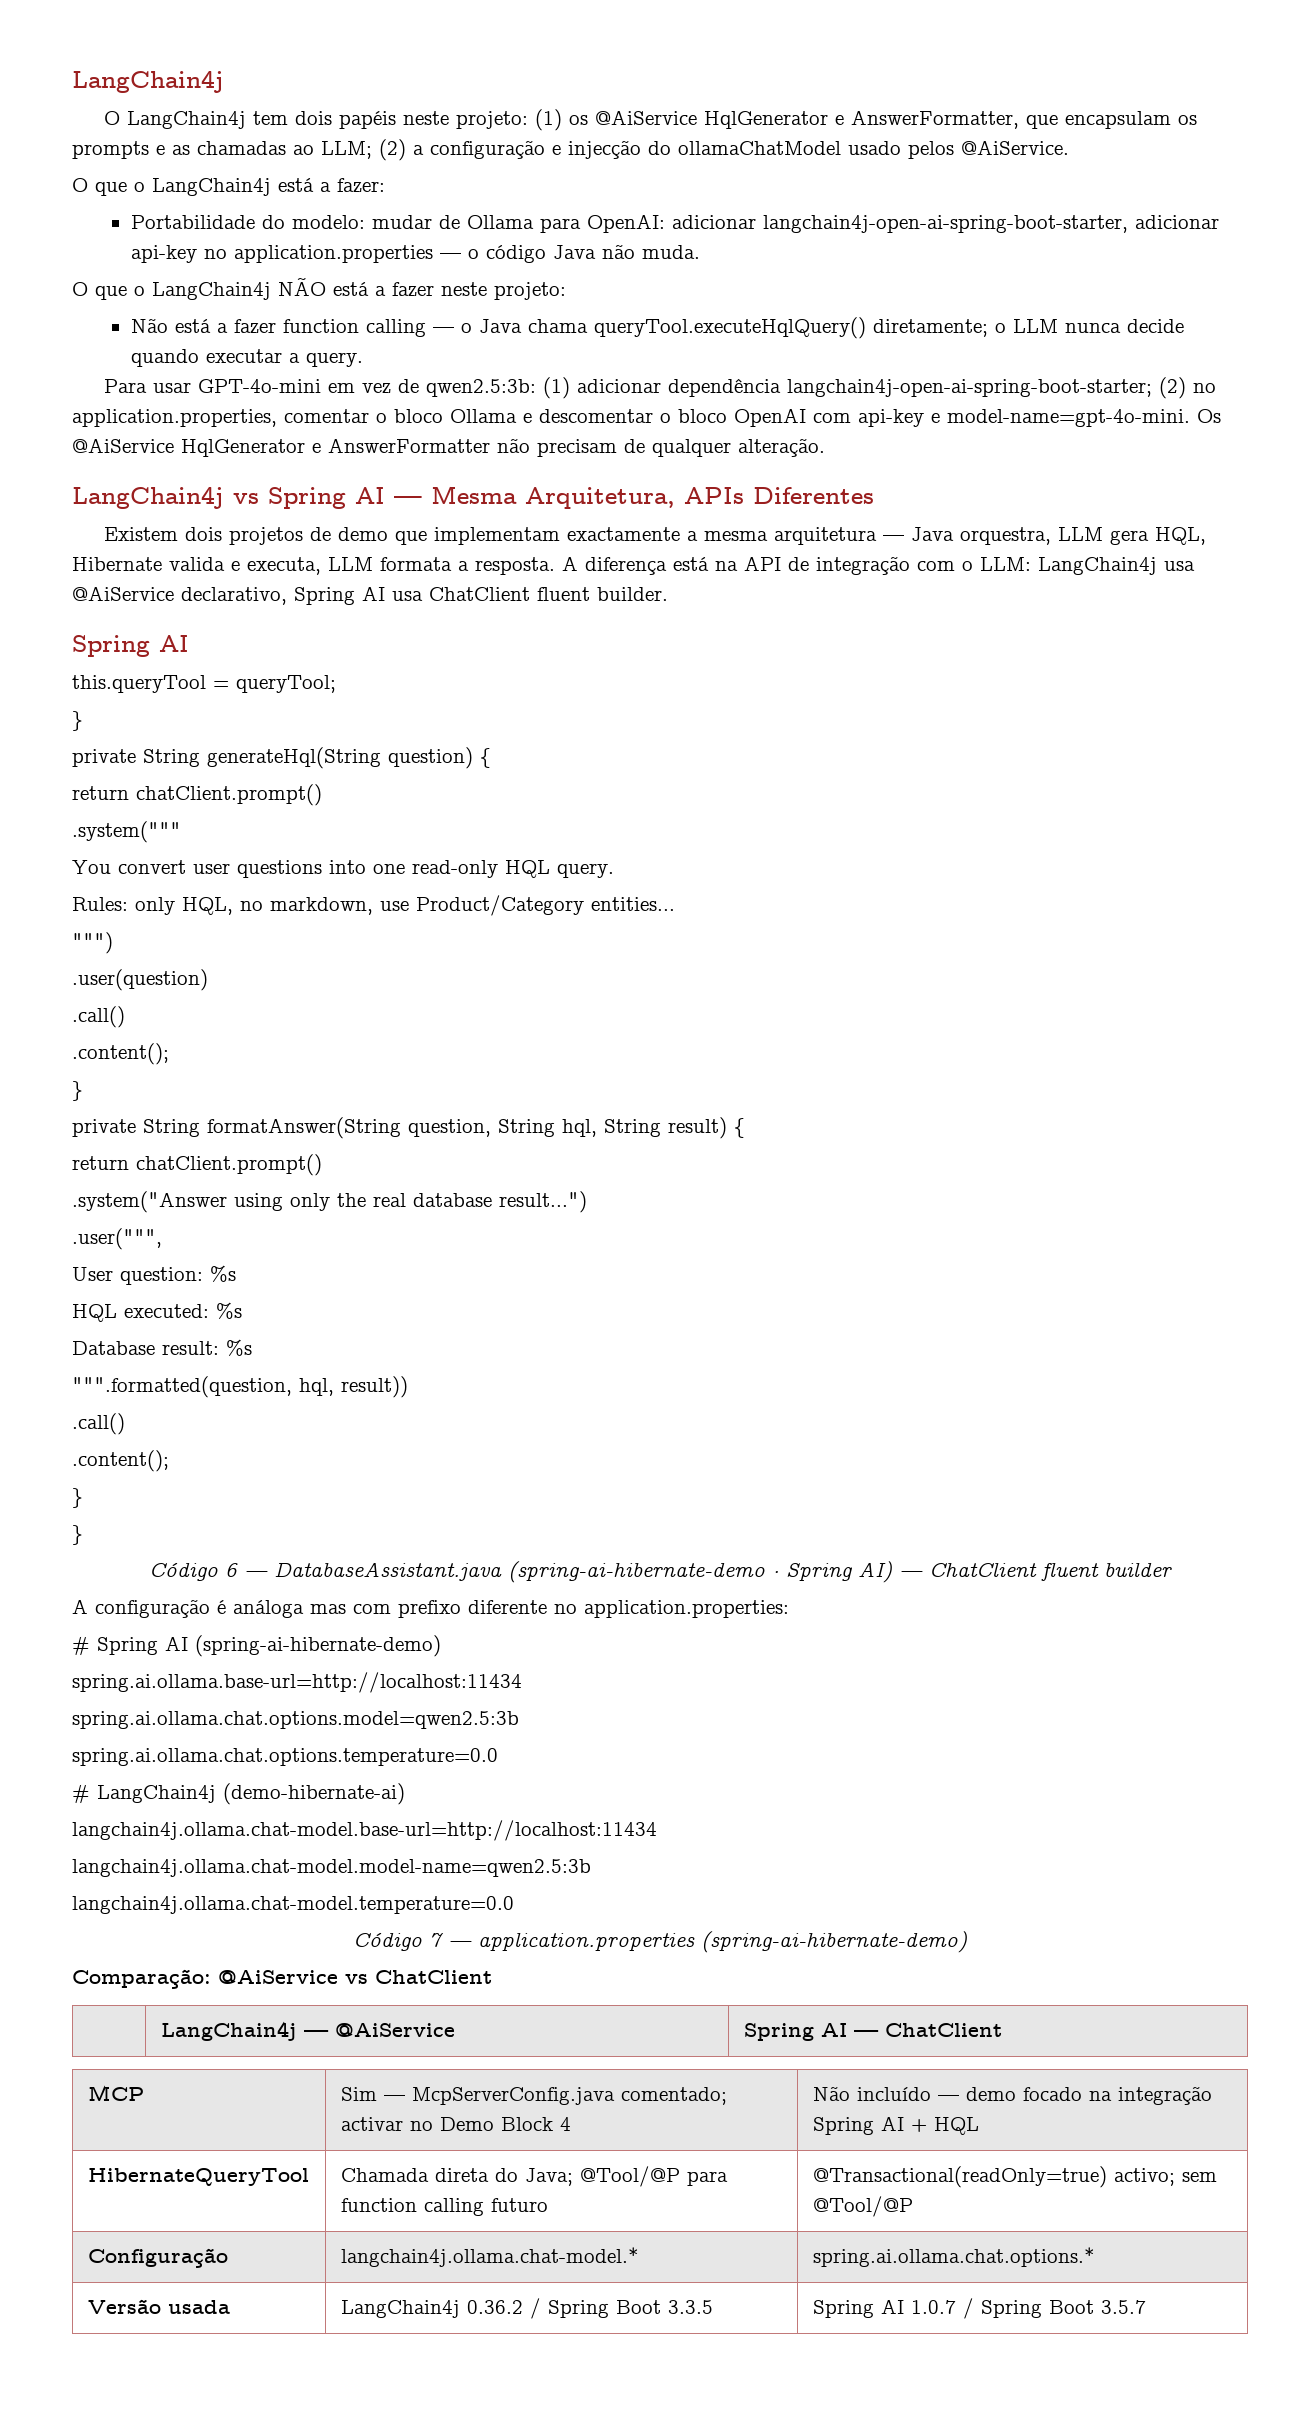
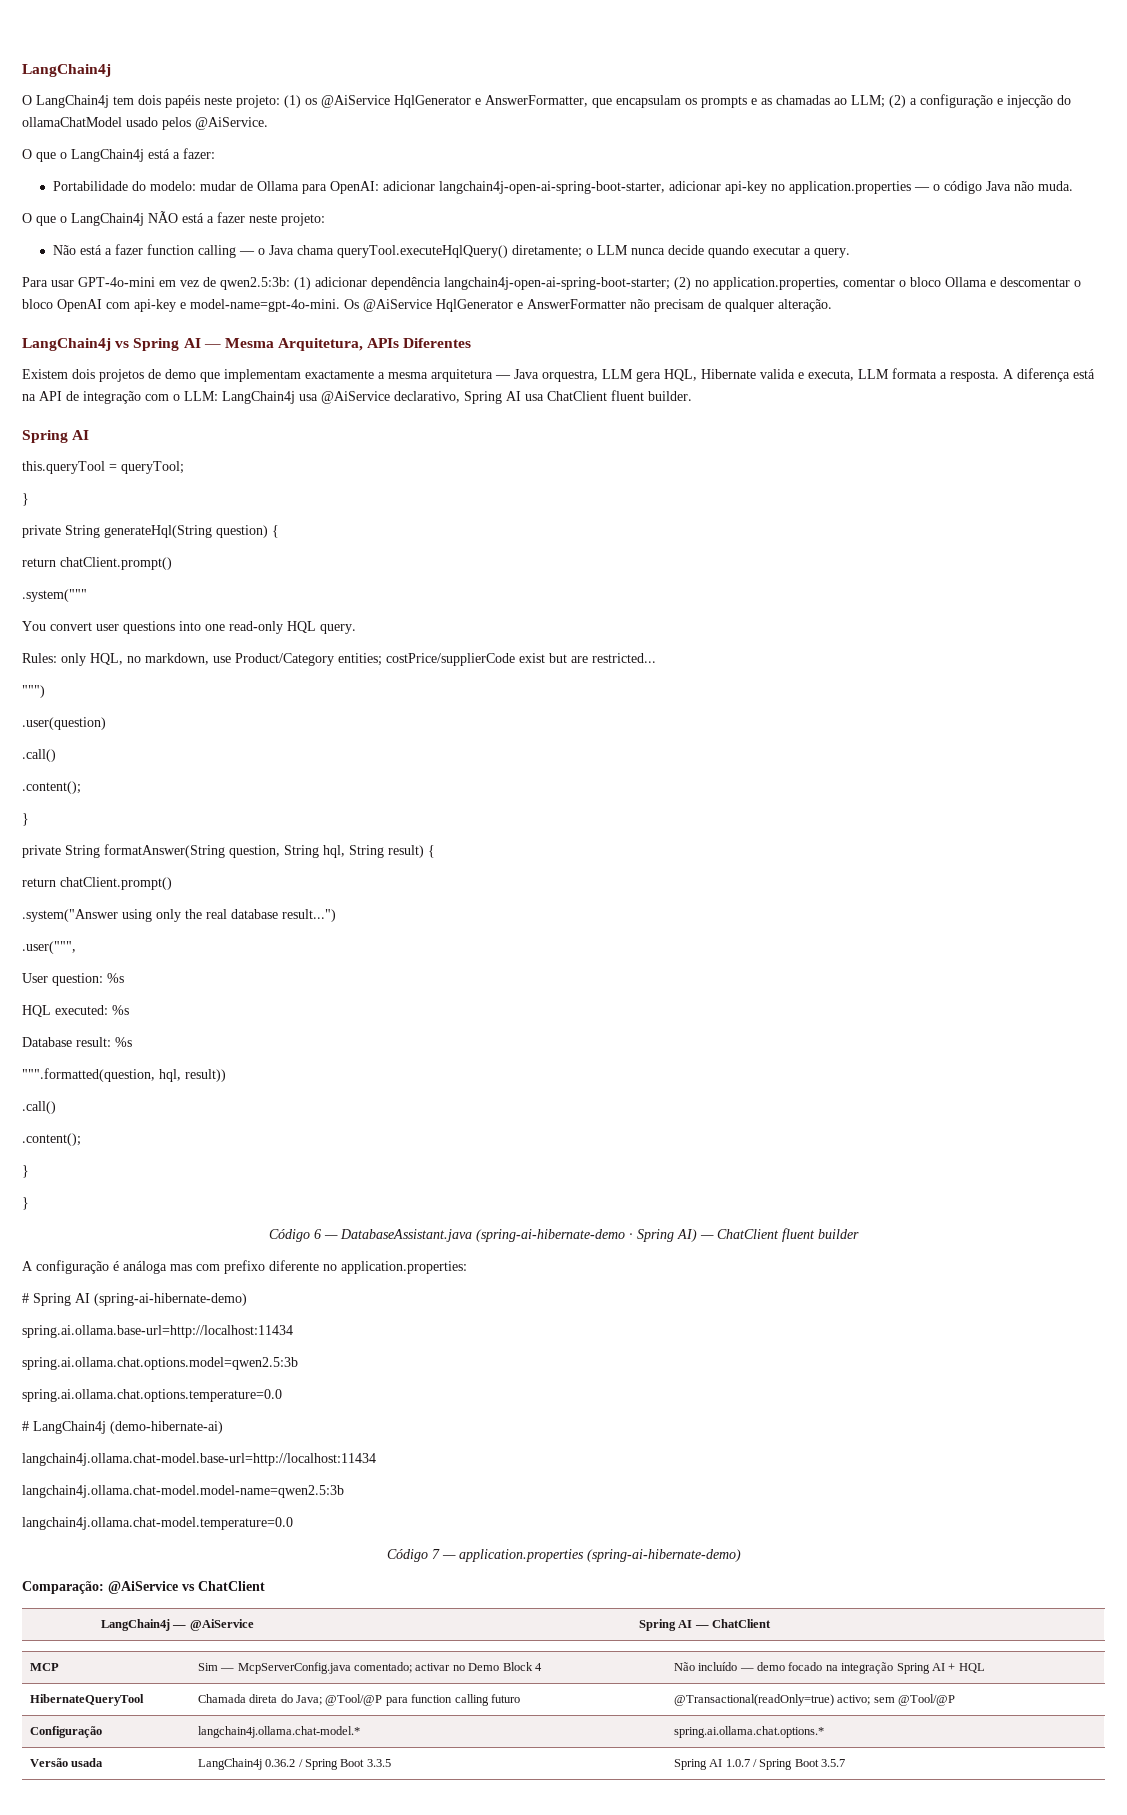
- Rules: only HQL, no markdown, use Product/Category entities...
+ Rules: only HQL, no markdown, use Product/Category entities; costPrice/supplierCode exist but are restricted...

